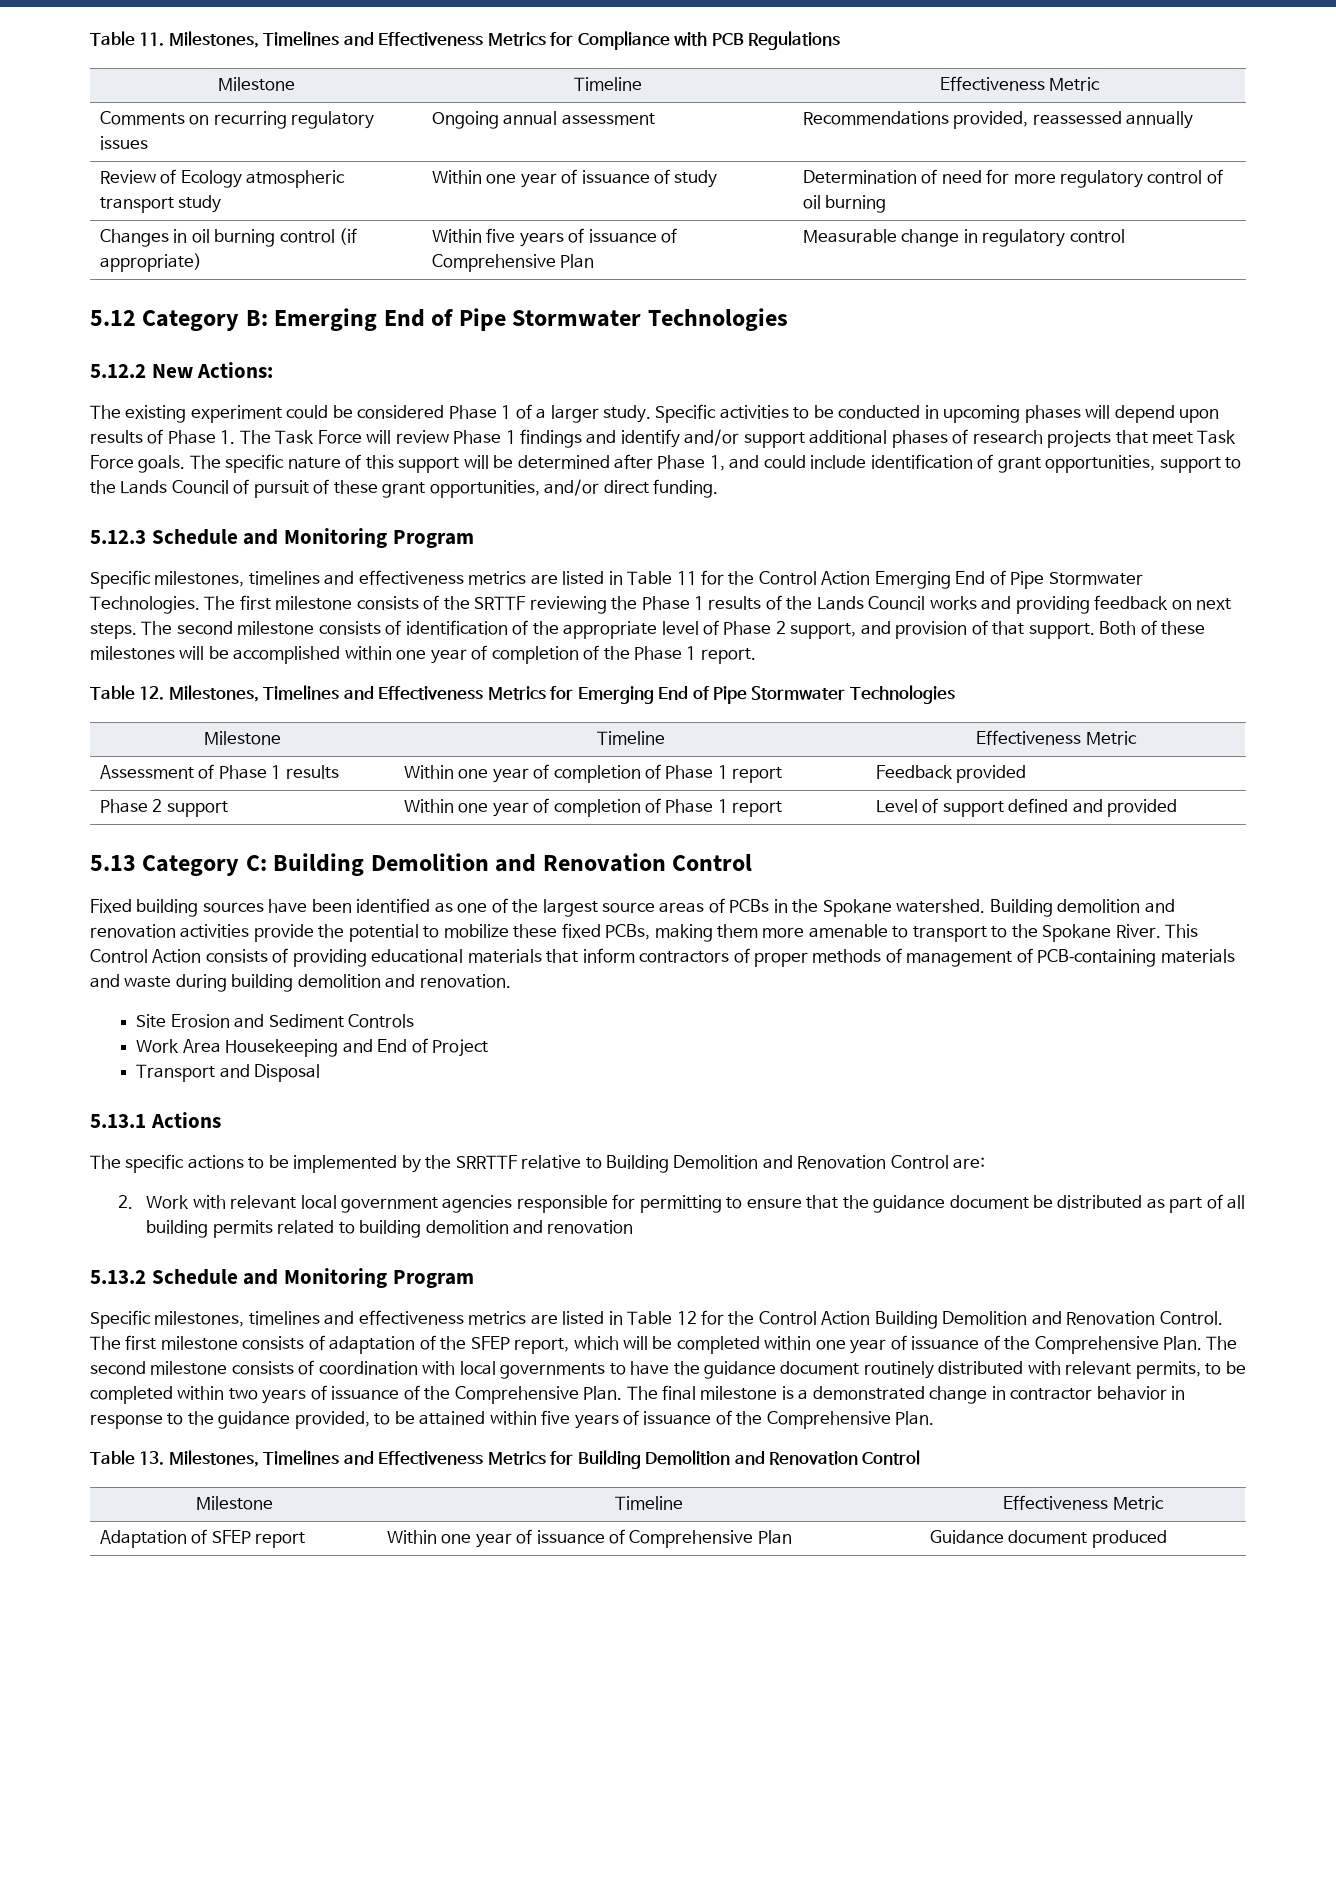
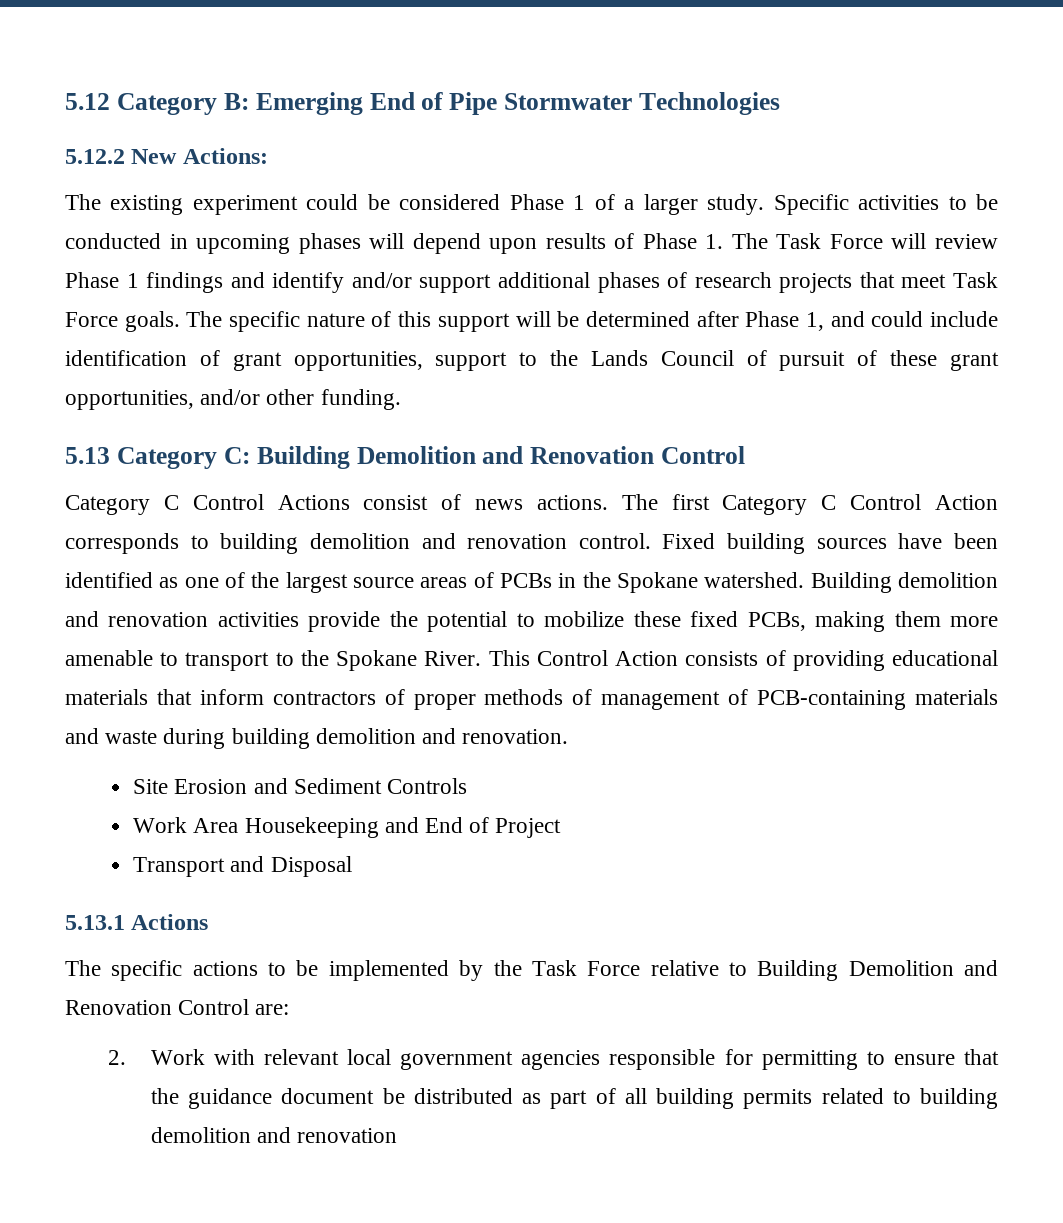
- Table 11. Milestones, Timelines and Effectiveness Metrics for Compliance with PCB Regulations
- Milestone | Timeline | Effectiveness Metric
- Comments on recurring regulatory issues | Ongoing annual assessment | Recommendations provided, reassessed annually
- Review of Ecology atmospheric transport study | Within one year of issuance of study | Determination of need for more regulatory control of oil burning
- Changes in oil burning control (if appropriate) | Within five years of issuance of Comprehensive Plan | Measurable change in regulatory control
- The specific nature of this support will be determined after Phase 1, and could include identification of grant opportunities, support to the Lands Council of pursuit of these grant opportunities, and/or direct funding.
+ The specific nature of this support will be determined after Phase 1, and could include identification of grant opportunities, support to the Lands Council of pursuit of these grant opportunities, and/or other funding.
- 5.12.3 Schedule and Monitoring Program
- Specific milestones, timelines and effectiveness metrics are listed in Table 11 for the Control Action Emerging End of Pipe Stormwater Technologies. The first milestone consists of the SRTTF reviewing the Phase 1 results of the Lands Council works and providing feedback on next steps. The second milestone consists of identification of the appropriate level of Phase 2 support, and provision of that support. Both of these milestones will be accomplished within one year of completion of the Phase 1 report.
- Table 12. Milestones, Timelines and Effectiveness Metrics for Emerging End of Pipe Stormwater Technologies
- Milestone | Timeline | Effectiveness Metric
- Assessment of Phase 1 results | Within one year of completion of Phase 1 report | Feedback provided
- Phase 2 support | Within one year of completion of Phase 1 report | Level of support defined and provided
+ Category C Control Actions consist of news actions. The first Category C Control Action corresponds to building demolition and renovation control.
- The specific actions to be implemented by the SRRTTF relative to Building Demolition and Renovation Control are:
+ The specific actions to be implemented by the Task Force relative to Building Demolition and Renovation Control are:
- 5.13.2 Schedule and Monitoring Program
- Specific milestones, timelines and effectiveness metrics are listed in Table 12 for the Control Action Building Demolition and Renovation Control. The first milestone consists of adaptation of the SFEP report, which will be completed within one year of issuance of the Comprehensive Plan. The second milestone consists of coordination with local governments to have the guidance document routinely distributed with relevant permits, to be completed within two years of issuance of the Comprehensive Plan. The final milestone is a demonstrated change in contractor behavior in response to the guidance provided, to be attained within five years of issuance of the Comprehensive Plan.
- Table 13. Milestones, Timelines and Effectiveness Metrics for Building Demolition and Renovation Control
- Milestone | Timeline | Effectiveness Metric
- Adaptation of SFEP report | Within one year of issuance of Comprehensive Plan | Guidance document produced

